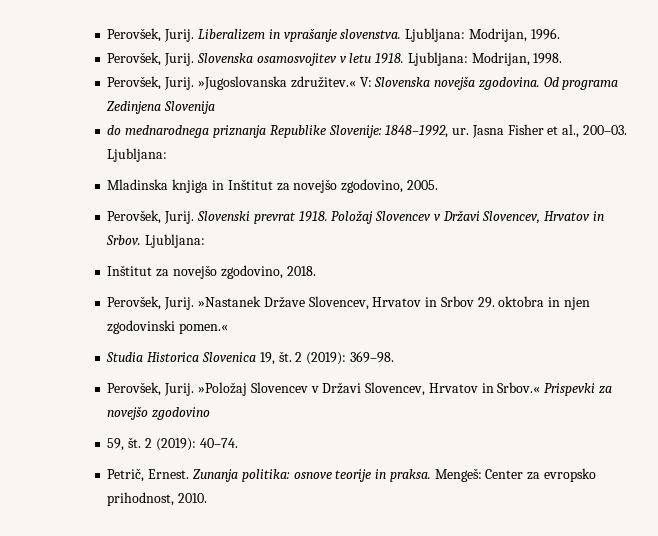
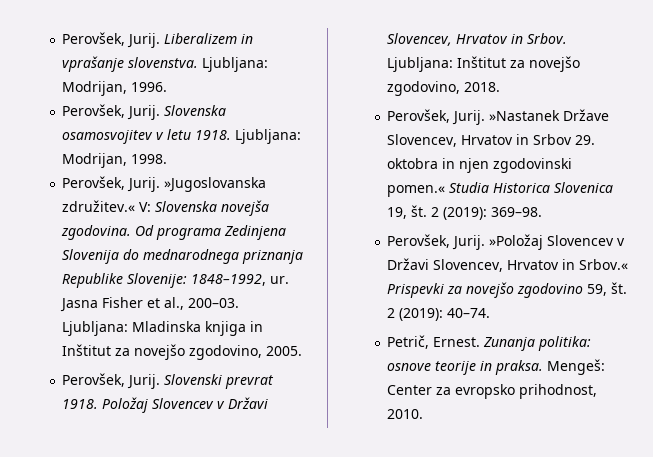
- Od programa Zedinjena Slovenija
- do mednarodnega priznanja Republike Slovenije: 1848–1992, ur.
+ Od programa Zedinjena Slovenija do mednarodnega priznanja Republike Slovenije: 1848–1992, ur.
- Jasna Fisher et al., 200–03. Ljubljana:
- Mladinska knjiga in Inštitut za novejšo zgodovino, 2005.
+ Jasna Fisher et al., 200–03. Ljubljana: Mladinska knjiga in Inštitut za novejšo zgodovino, 2005.
- Položaj Slovencev v Državi Slovencev, Hrvatov in Srbov. Ljubljana:
- Inštitut za novejšo zgodovino, 2018.
+ Položaj Slovencev v Državi Slovencev, Hrvatov in Srbov. Ljubljana: Inštitut za novejšo zgodovino, 2018.
- Perovšek, Jurij. »Nastanek Države Slovencev, Hrvatov in Srbov 29. oktobra in njen zgodovinski pomen.«
- Studia Historica Slovenica 19, št.
+ Perovšek, Jurij. »Nastanek Države Slovencev, Hrvatov in Srbov 29. oktobra in njen zgodovinski pomen.« Studia Historica Slovenica 19, št.
- Perovšek, Jurij. »Položaj Slovencev v Državi Slovencev, Hrvatov in Srbov.« Prispevki za novejšo zgodovino
- 59, št.
+ Perovšek, Jurij. »Položaj Slovencev v Državi Slovencev, Hrvatov in Srbov.« Prispevki za novejšo zgodovino 59, št.

